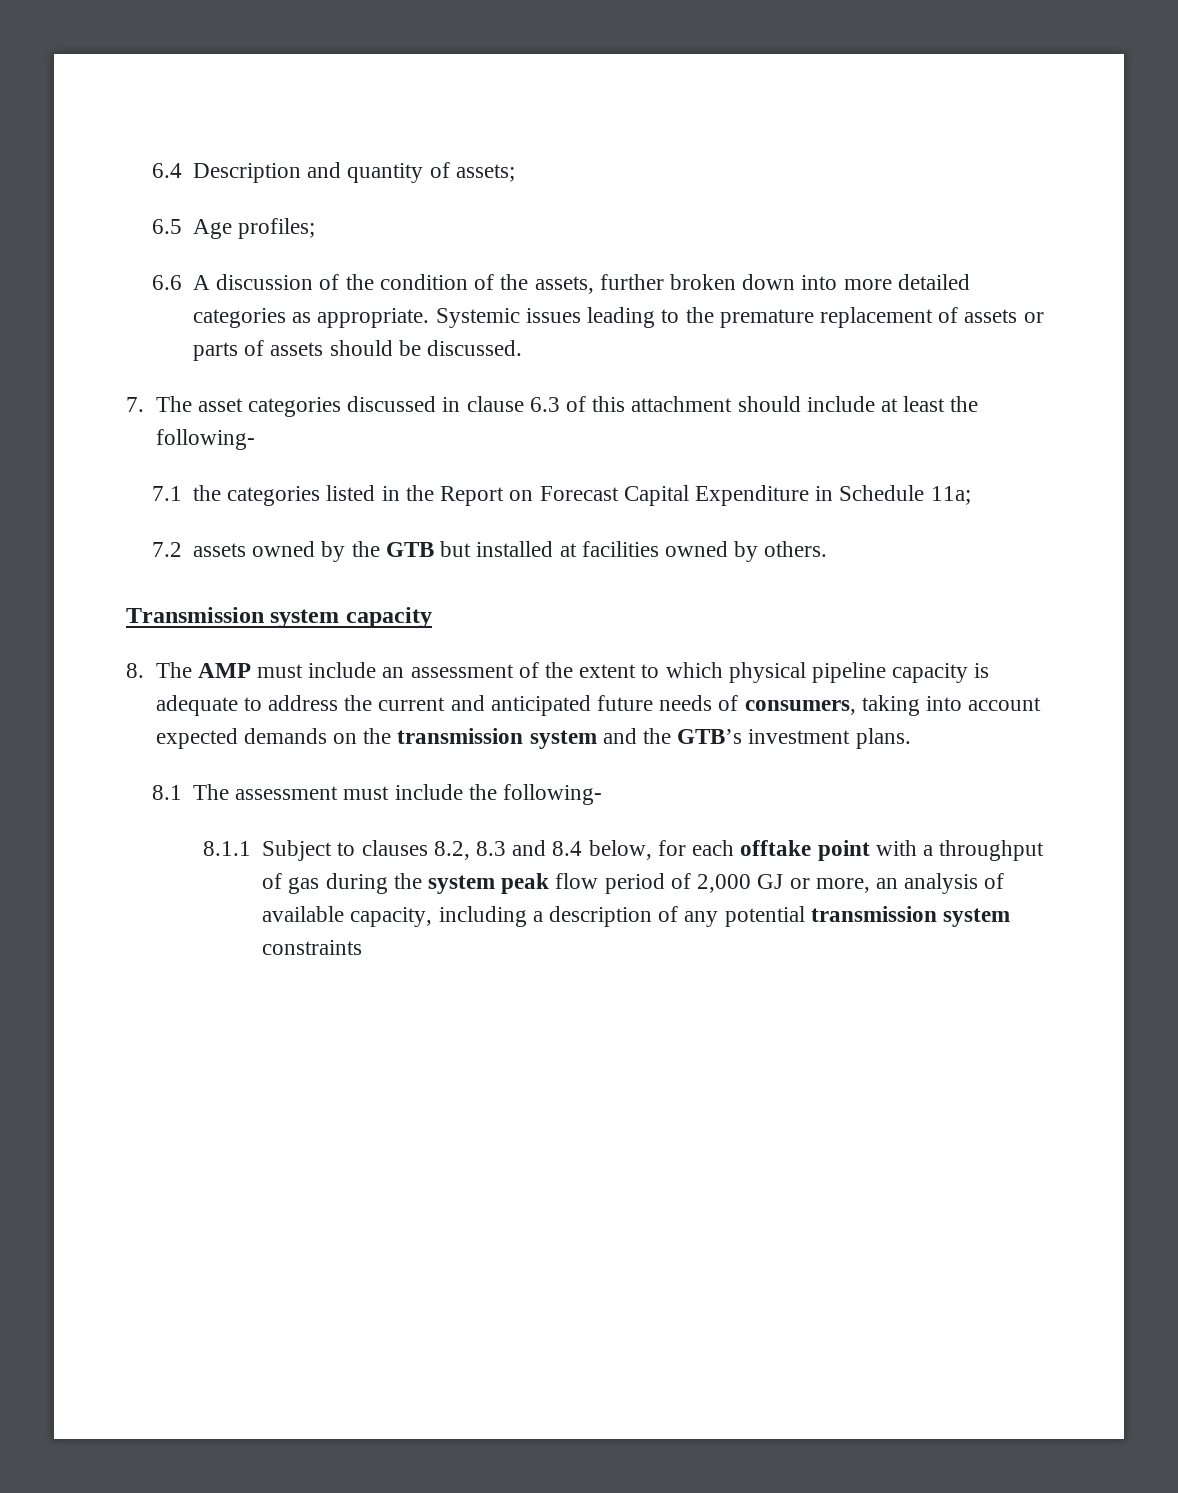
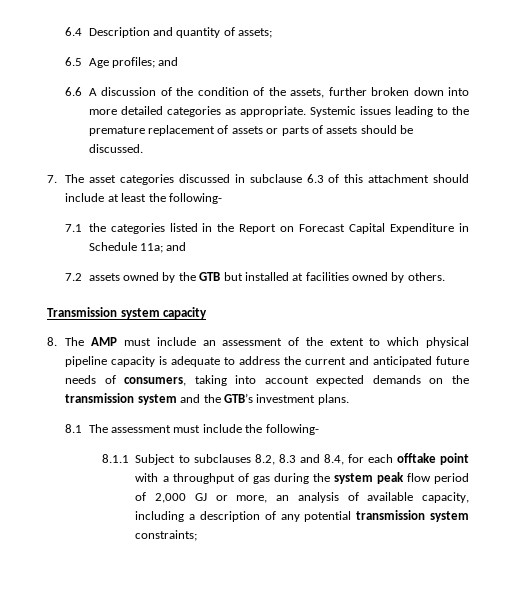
- 6.5 Age profiles;
+ 6.5 Age profiles; and
- 7. The asset categories discussed in clause 6.3 of this attachment should include at least the following-
+ 7. The asset categories discussed in subclause 6.3 of this attachment should include at least the following-
- 7.1 the categories listed in the Report on Forecast Capital Expenditure in Schedule 11a;
+ 7.1 the categories listed in the Report on Forecast Capital Expenditure in Schedule 11a; and
- 8.1.1 Subject to clauses 8.2, 8.3 and 8.4 below, for each offtake point with a throughput of gas during the system peak flow period of 2,000 GJ or more, an analysis of available capacity, including a description of any potential transmission system constraints
+ 8.1.1 Subject to subclauses 8.2, 8.3 and 8.4, for each offtake point with a throughput of gas during the system peak flow period of 2,000 GJ or more, an analysis of available capacity, including a description of any potential transmission system constraints;

